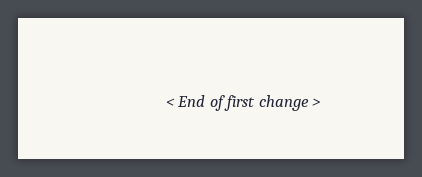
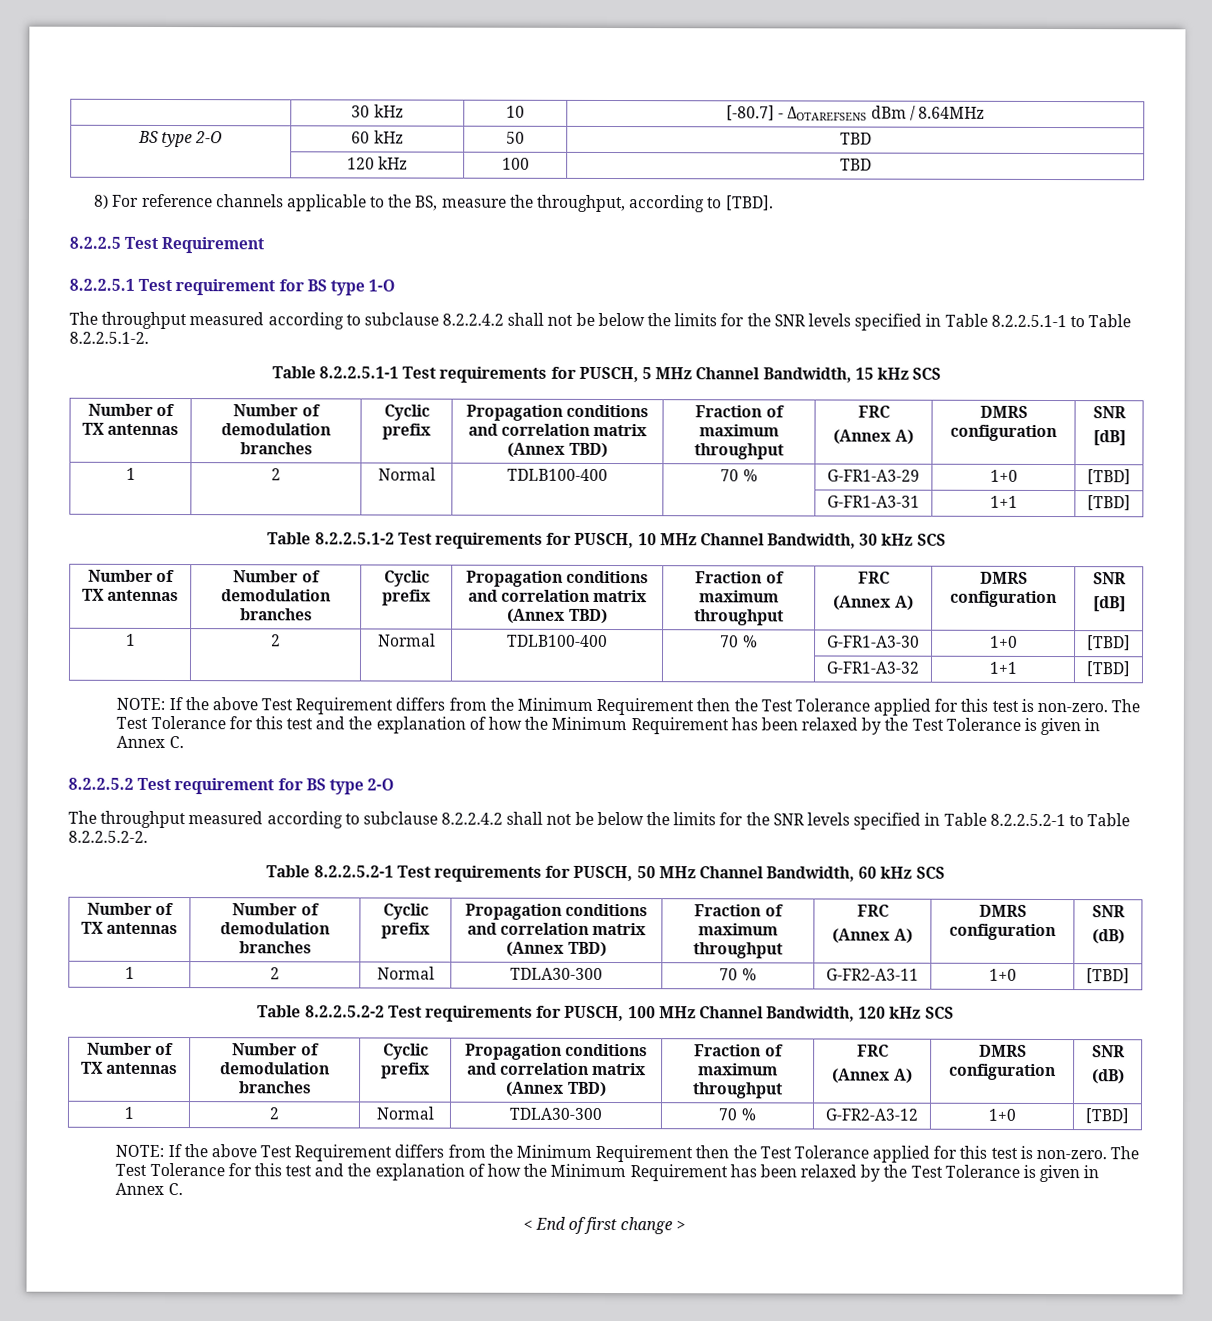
+ | 30 kHz | 10 | [-80.7] - ΔOTAREFSENS dBm / 8.64MHz
+ BS type 2-O | 60 kHz | 50 | TBD
+ | 120 kHz | 100 | TBD
+ 8) For reference channels applicable to the BS, measure the throughput, according to [TBD].
+ 8.2.2.5 Test Requirement
+ 8.2.2.5.1 Test requirement for BS type 1-O
+ The throughput measured according to subclause 8.2.2.4.2 shall not be below the limits for the SNR levels specified in Table 8.2.2.5.1-1 to Table 8.2.2.5.1-2.
+ Table 8.2.2.5.1-1 Test requirements for PUSCH, 5 MHz Channel Bandwidth, 15 kHz SCS
+ Number of TX antennas | Number of demodulation branches | Cyclic prefix | Propagation conditions and correlation matrix (Annex TBD) | Fraction of maximum throughput | FRC
+ (Annex A) | DMRS configuration | SNR
+ [dB]
+ 1 | 2 | Normal | TDLB100-400 | 70 % | G-FR1-A3-29 | 1+0 | [TBD]
+ | | | | | G-FR1-A3-31 | 1+1 | [TBD]
+ Table 8.2.2.5.1-2 Test requirements for PUSCH, 10 MHz Channel Bandwidth, 30 kHz SCS
+ Number of TX antennas | Number of demodulation branches | Cyclic prefix | Propagation conditions and correlation matrix (Annex TBD) | Fraction of maximum throughput | FRC
+ (Annex A) | DMRS configuration | SNR
+ [dB]
+ 1 | 2 | Normal | TDLB100-400 | 70 % | G-FR1-A3-30 | 1+0 | [TBD]
+ | | | | | G-FR1-A3-32 | 1+1 | [TBD]
+ NOTE: If the above Test Requirement differs from the Minimum Requirement then the Test Tolerance applied for this test is non-zero. The Test Tolerance for this test and the explanation of how the Minimum Requirement has been relaxed by the Test Tolerance is given in Annex C.
+ 8.2.2.5.2 Test requirement for BS type 2-O
+ The throughput measured according to subclause 8.2.2.4.2 shall not be below the limits for the SNR levels specified in Table 8.2.2.5.2-1 to Table 8.2.2.5.2-2.
+ Table 8.2.2.5.2-1 Test requirements for PUSCH, 50 MHz Channel Bandwidth, 60 kHz SCS
+ Number of TX antennas | Number of demodulation branches | Cyclic prefix | Propagation conditions and correlation matrix (Annex TBD) | Fraction of maximum throughput | FRC
+ (Annex A) | DMRS configuration | SNR
+ (dB)
+ 1 | 2 | Normal | TDLA30-300 | 70 % | G-FR2-A3-11 | 1+0 | [TBD]
+ Table 8.2.2.5.2-2 Test requirements for PUSCH, 100 MHz Channel Bandwidth, 120 kHz SCS
+ Number of TX antennas | Number of demodulation branches | Cyclic prefix | Propagation conditions and correlation matrix (Annex TBD) | Fraction of maximum throughput | FRC
+ (Annex A) | DMRS configuration | SNR
+ (dB)
+ 1 | 2 | Normal | TDLA30-300 | 70 % | G-FR2-A3-12 | 1+0 | [TBD]
+ NOTE: If the above Test Requirement differs from the Minimum Requirement then the Test Tolerance applied for this test is non-zero. The Test Tolerance for this test and the explanation of how the Minimum Requirement has been relaxed by the Test Tolerance is given in Annex C.

